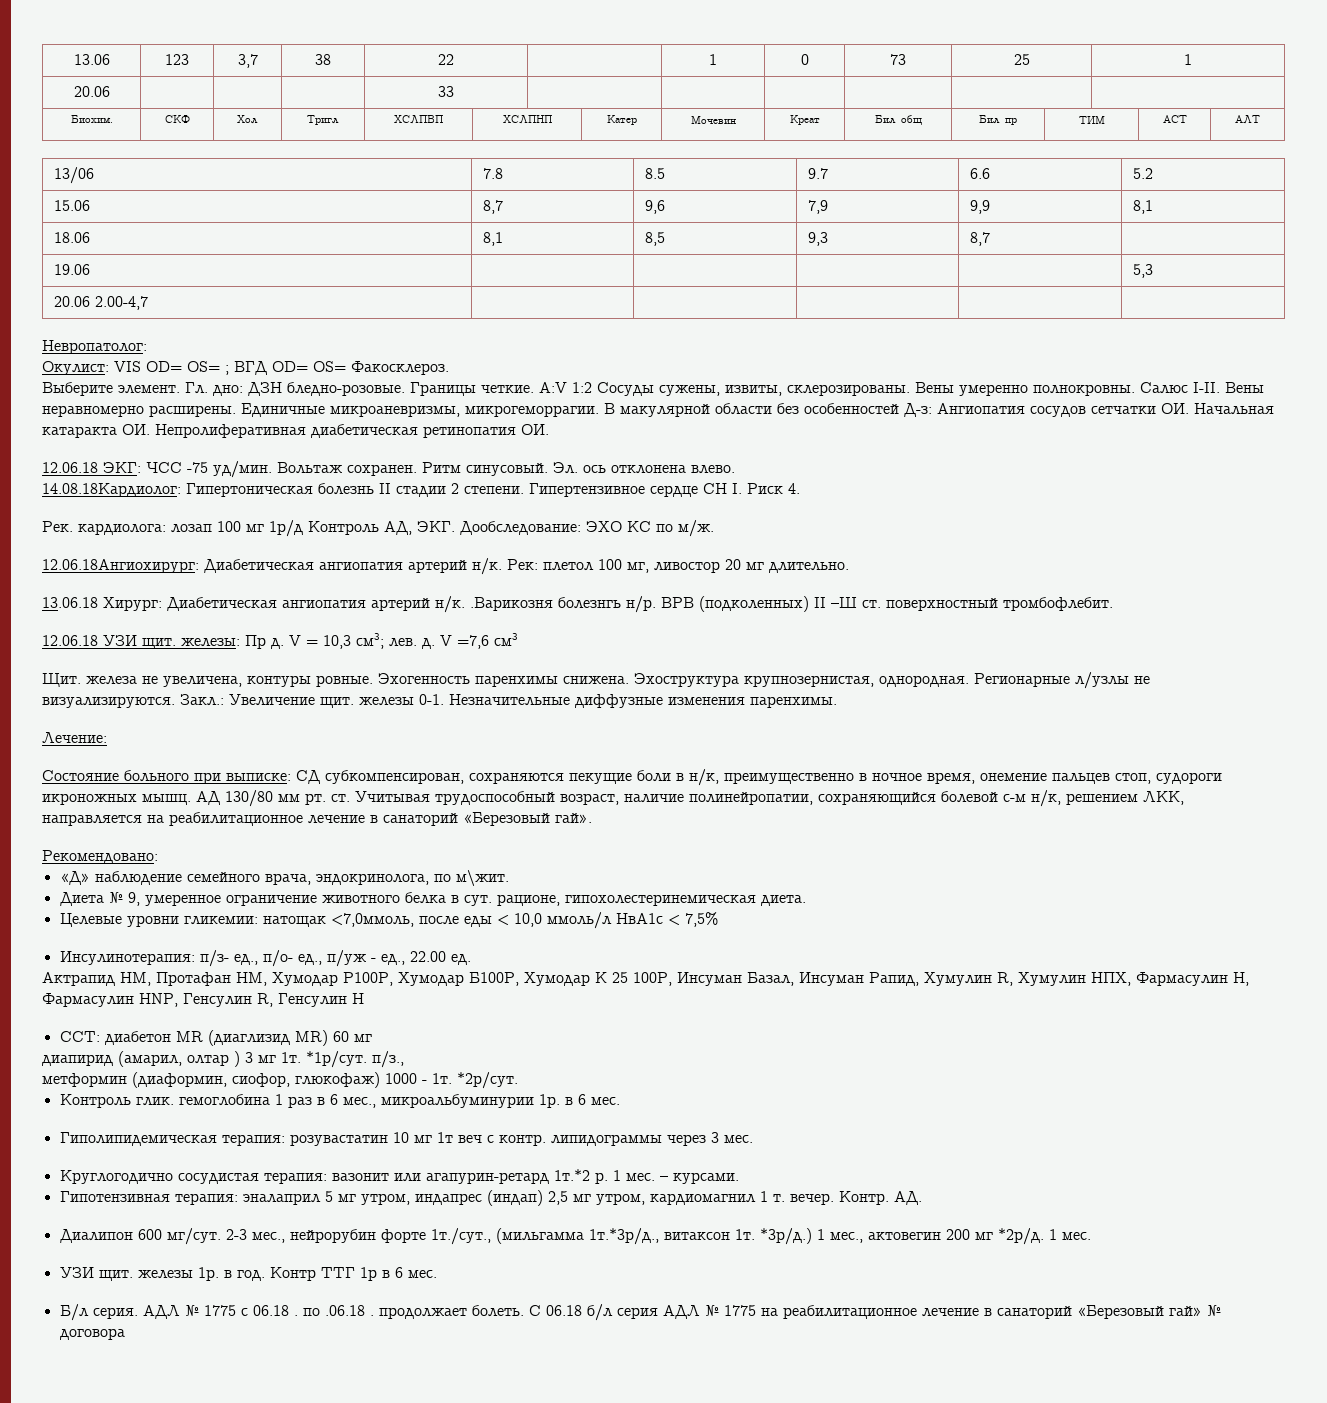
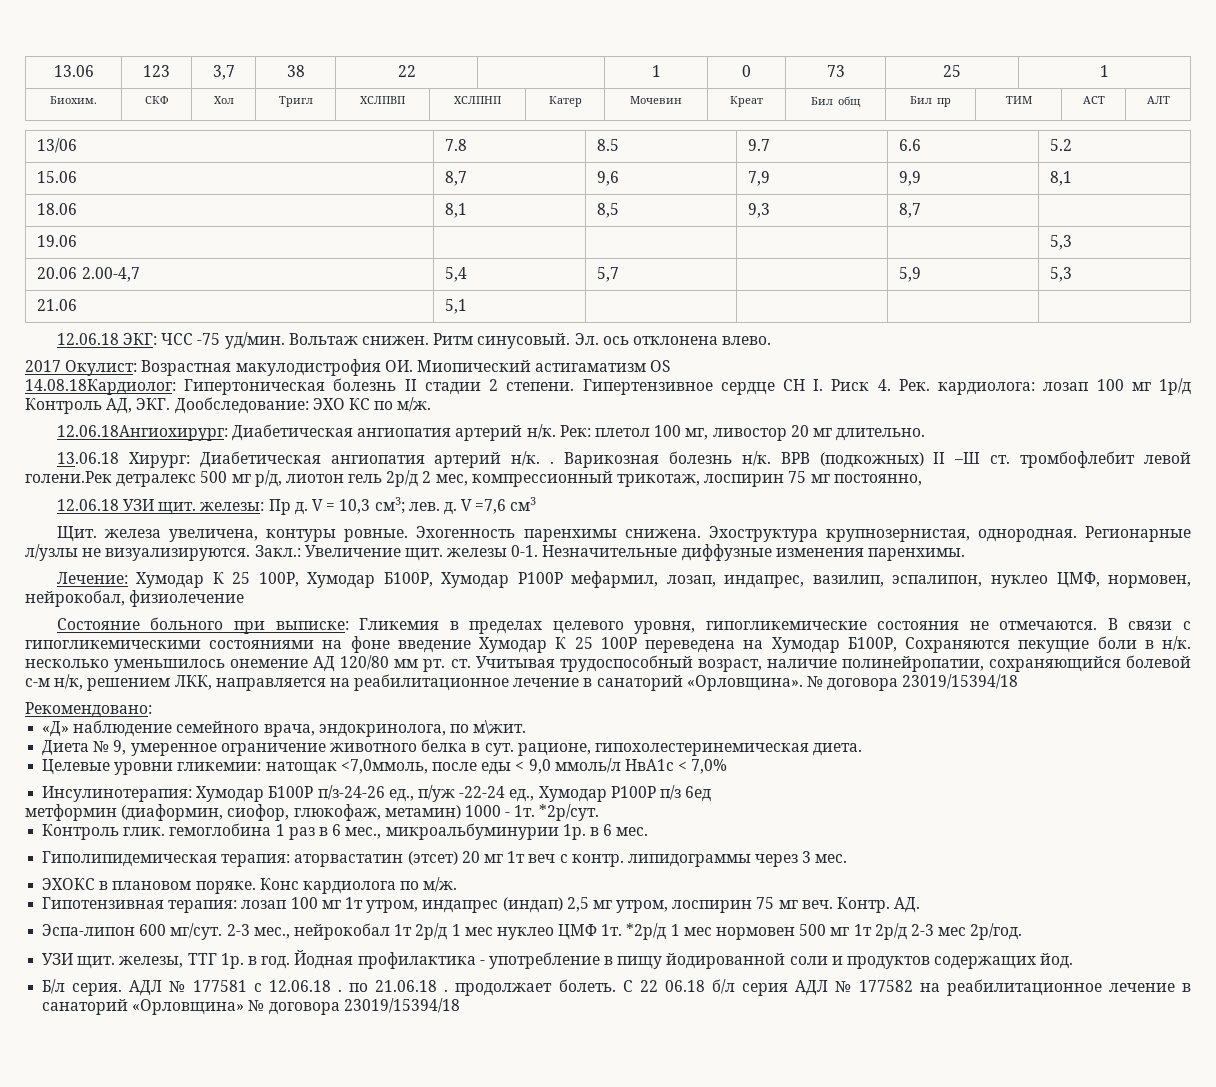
- 20.06 | | | | 33 | | | | | |
- 20.06 2.00-4,7 | | | | |
- Невропатолог:
- Окулист: VIS OD= OS= ; ВГД OD= OS= Факосклероз.
- Выберите элемент. Гл. дно: ДЗН бледно-розовые. Границы четкие. А:V 1:2 Сосуды сужены, извиты, склерозированы. Вены умеренно полнокровны. Салюс I-II. Вены неравномерно расширены. Единичные микроаневризмы, микрогеморрагии. В макулярной области без особенностей Д-з: Ангиопатия сосудов сетчатки ОИ. Начальная катаракта ОИ. Непролиферативная диабетическая ретинопатия ОИ.
+ 20.06 2.00-4,7 | 5,4 | 5,7 | | 5,9 | 5,3
+ 21.06 | 5,1 | | | |
- Вольтаж сохранен.
+ Вольтаж снижен.
+ 2017 Окулист: Возрастная макулодистрофия ОИ. Миопический астигаматизм OS
- Гипертензивное сердце СН I. Риск 4.
- Рек. кардиолога: лозап 100 мг 1р/д Контроль АД, ЭКГ. Дообследование: ЭХО КС по м/ж.
+ Гипертензивное сердце СН I. Риск 4. Рек. кардиолога: лозап 100 мг 1р/д Контроль АД, ЭКГ. Дообследование: ЭХО КС по м/ж.
- 13.06.18 Хирург: Диабетическая ангиопатия артерий н/к. .Варикозня болезнгь н/р. ВРВ (подколенных) II –Ш ст. поверхностный тромбофлебит.
+ 13.06.18 Хирург: Диабетическая ангиопатия артерий н/к. . Варикозная болезнь н/к. ВРВ (подкожных) II –Ш ст. тромбофлебит левой голени.Рек детралекс 500 мг р/д, лиотон гель 2р/д 2 мес, компрессионный трикотаж, лоспирин 75 мг постоянно,
- Щит. железа не увеличена, контуры ровные.
+ Щит. железа увеличена, контуры ровные.
- Лечение:
- Состояние больного при выписке: СД субкомпенсирован, сохраняются пекущие боли в н/к, преимущественно в ночное время, онемение пальцев стоп, судороги икроножных мышц. АД 130/80 мм рт. ст. Учитывая трудоспособный возраст, наличие полинейропатии, сохраняющийся болевой с-м н/к, решением ЛКК, направляется на реабилитационное лечение в санаторий «Березовый гай».
+ Лечение: Хумодар К 25 100Р, Хумодар Б100Р, Хумодар Р100Р мефармил, лозап, индапрес, вазилип, эспалипон, нуклео ЦМФ, нормовен, нейрокобал, физиолечение
+ Состояние больного при выписке: Гликемия в пределах целевого уровня, гипогликемические состояния не отмечаются. В связи с гипогликемическими состояниями на фоне введение Хумодар К 25 100Р переведена на Хумодар Б100Р, Сохраняются пекущие боли в н/к. несколько уменьшилось онемение АД 120/80 мм рт. ст. Учитывая трудоспособный возраст, наличие полинейропатии, сохраняющийся болевой с-м н/к, решением ЛКК, направляется на реабилитационное лечение в санаторий «Орловщина». № договора 23019/15394/18
- Целевые уровни гликемии: натощак <7,0ммоль, после еды < 10,0 ммоль/л НвА1с < 7,5%
+ Целевые уровни гликемии: натощак <7,0ммоль, после еды < 9,0 ммоль/л НвА1с < 7,0%
- Инсулинотерапия: п/з- ед., п/о- ед., п/уж - ед., 22.00 ед.
- Актрапид НМ, Протафан НМ, Хумодар Р100Р, Хумодар Б100Р, Хумодар К 25 100Р, Инсуман Базал, Инсуман Рапид, Хумулин R, Хумулин НПХ, Фармасулин Н, Фармасулин НNР, Генсулин R, Генсулин Н
- ССТ: диабетон МR (диаглизид МR) 60 мг
- диапирид (амарил, олтар ) 3 мг 1т. *1р/сут. п/з.,
+ Инсулинотерапия: Хумодар Б100Р п/з-24-26 ед., п/уж -22-24 ед., Хумодар Р100Р п/з 6ед
- метформин (диаформин, сиофор, глюкофаж) 1000 - 1т.
+ метформин (диаформин, сиофор, глюкофаж, метамин) 1000 - 1т.
- Гиполипидемическая терапия: розувастатин 10 мг 1т веч с контр. липидограммы через 3 мес.
+ Гиполипидемическая терапия: аторвастатин (этсет) 20 мг 1т веч с контр. липидограммы через 3 мес.
- Круглогодично сосудистая терапия: вазонит или агапурин-ретард 1т.*2 р. 1 мес. – курсами.
- Гипотензивная терапия: эналаприл 5 мг утром, индапрес (индап) 2,5 мг утром, кардиомагнил 1 т. вечер.
+ ЭХОКС в плановом поряке. Конс кардиолога по м/ж.
+ Гипотензивная терапия: лозап 100 мг 1т утром, индапрес (индап) 2,5 мг утром, лоспирин 75 мг веч.
- Диалипон 600 мг/сут.
+ Эспа-липон 600 мг/сут.
- 2-3 мес., нейрорубин форте 1т./сут., (мильгамма 1т.*3р/д., витаксон 1т. *3р/д.) 1 мес., актовегин 200 мг *2р/д. 1 мес.
- УЗИ щит. железы 1р. в год.
+ 2-3 мес., нейрокобал 1т 2р/д 1 мес нуклео ЦМФ 1т. *2р/д 1 мес нормовен 500 мг 1т 2р/д 2-3 мес 2р/год.
+ УЗИ щит. железы, ТТГ 1р. в год.
- Контр ТТГ 1р в 6 мес.
+ Йодная профилактика - употребление в пищу йодированной соли и продуктов содержащих йод.
- АДЛ № 1775 с 06.18 . по .06.18 . продолжает болеть.
+ АДЛ № 177581 с 12.06.18 . по 21.06.18 . продолжает болеть.
- С 06.18 б/л серия АДЛ № 1775 на реабилитационное лечение в санаторий «Березовый гай» № договора
+ С 22 06.18 б/л серия АДЛ № 177582 на реабилитационное лечение в санаторий «Орловщина» № договора 23019/15394/18

